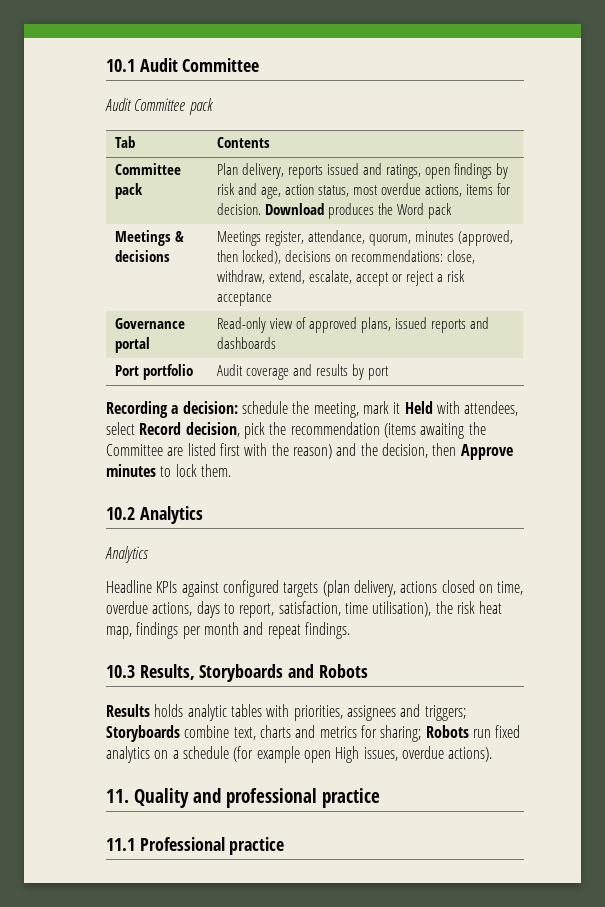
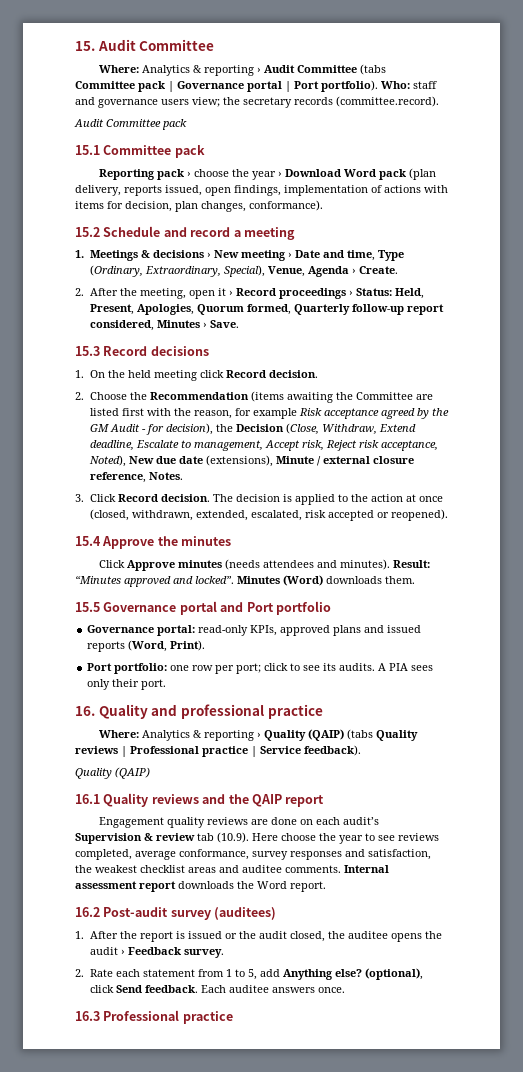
- 10.1 Audit Committee
+ 15. Audit Committee
+ Where: Analytics & reporting › Audit Committee (tabs Committee pack | Governance portal | Port portfolio). Who: staff and governance users view; the secretary records (committee.record).
- Tab | Contents
- Committee pack | Plan delivery, reports issued and ratings, open findings by risk and age, action status, most overdue actions, items for decision. Download produces the Word pack
- Meetings & decisions | Meetings register, attendance, quorum, minutes (approved, then locked), decisions on recommendations: close, withdraw, extend, escalate, accept or reject a risk acceptance
- Governance portal | Read-only view of approved plans, issued reports and dashboards
- Port portfolio | Audit coverage and results by port
- Recording a decision: schedule the meeting, mark it Held with attendees, select Record decision, pick the recommendation (items awaiting the Committee are listed first with the reason) and the decision, then Approve minutes to lock them.
- 10.2 Analytics
- Analytics
- Headline KPIs against configured targets (plan delivery, actions closed on time, overdue actions, days to report, satisfaction, time utilisation), the risk heat map, findings per month and repeat findings.
- 10.3 Results, Storyboards and Robots
- Results holds analytic tables with priorities, assignees and triggers; Storyboards combine text, charts and metrics for sharing; Robots run fixed analytics on a schedule (for example open High issues, overdue actions).
- 11. Quality and professional practice
- 11.1 Professional practice
+ 15.1 Committee pack
+ Reporting pack › choose the year › Download Word pack (plan delivery, reports issued, open findings, implementation of actions with items for decision, plan changes, conformance).
+ 15.2 Schedule and record a meeting
+ 1. Meetings & decisions › New meeting › Date and time, Type (Ordinary, Extraordinary, Special), Venue, Agenda › Create.
+ 2. After the meeting, open it › Record proceedings › Status: Held, Present, Apologies, Quorum formed, Quarterly follow-up report considered, Minutes › Save.
+ 15.3 Record decisions
+ 1. On the held meeting click Record decision.
+ 2. Choose the Recommendation (items awaiting the Committee are listed first with the reason, for example Risk acceptance agreed by the GM Audit - for decision), the Decision (Close, Withdraw, Extend deadline, Escalate to management, Accept risk, Reject risk acceptance, Noted), New due date (extensions), Minute / external closure reference, Notes.
+ 3. Click Record decision. The decision is applied to the action at once (closed, withdrawn, extended, escalated, risk accepted or reopened).
+ 15.4 Approve the minutes
+ Click Approve minutes (needs attendees and minutes). Result: “Minutes approved and locked”. Minutes (Word) downloads them.
+ 15.5 Governance portal and Port portfolio
+ Governance portal: read-only KPIs, approved plans and issued reports (Word, Print).
+ Port portfolio: one row per port; click to see its audits. A PIA sees only their port.
+ 16. Quality and professional practice
+ Where: Analytics & reporting › Quality (QAIP) (tabs Quality reviews | Professional practice | Service feedback).
+ Quality (QAIP)
+ 16.1 Quality reviews and the QAIP report
+ Engagement quality reviews are done on each audit’s Supervision & review tab (10.9). Here choose the year to see reviews completed, average conformance, survey responses and satisfaction, the weakest checklist areas and auditee comments. Internal assessment report downloads the Word report.
+ 16.2 Post-audit survey (auditees)
+ 1. After the report is issued or the audit closed, the auditee opens the audit › Feedback survey.
+ 2. Rate each statement from 1 to 5, add Anything else? (optional), click Send feedback. Each auditee answers once.
+ 16.3 Professional practice

